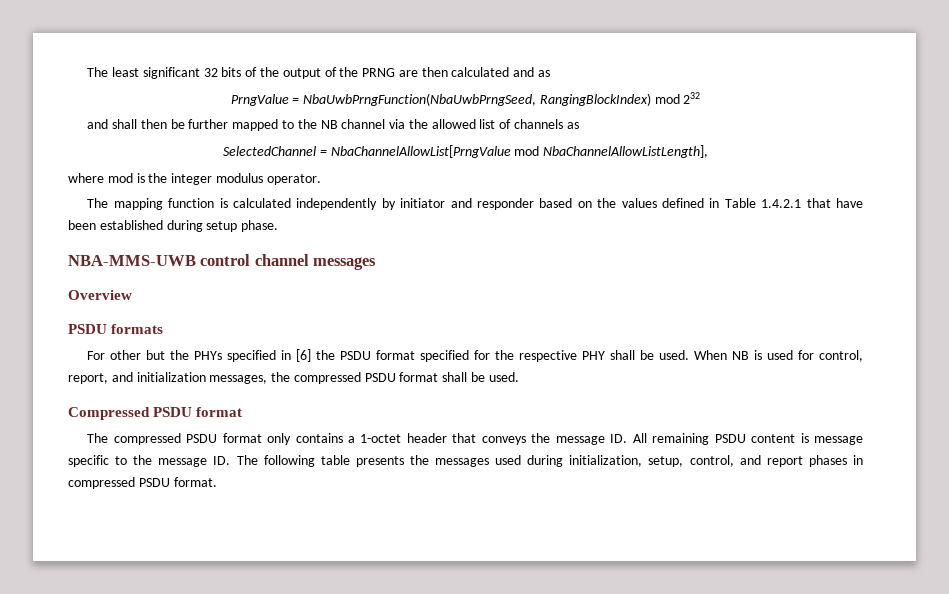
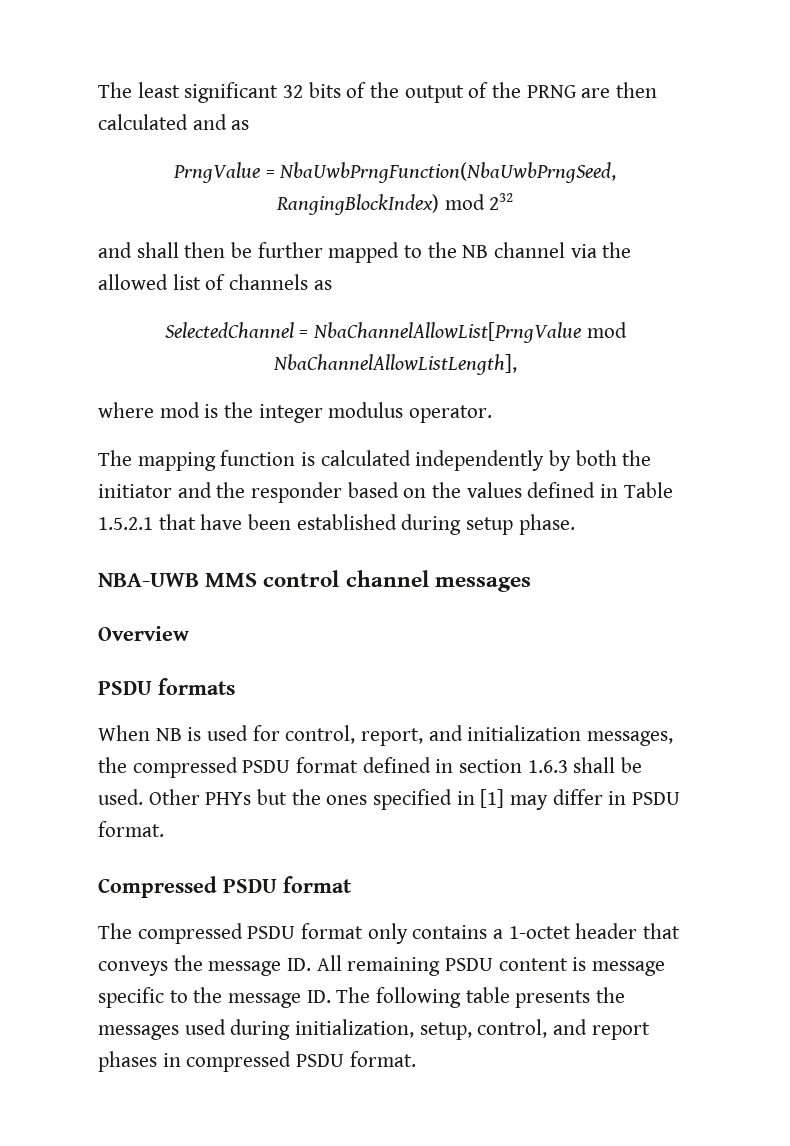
- The mapping function is calculated independently by initiator and responder based on the values defined in Table 1.4.2.1 that have been established during setup phase.
+ The mapping function is calculated independently by both the initiator and the responder based on the values defined in Table 1.5.2.1 that have been established during setup phase.
- NBA-MMS-UWB control channel messages
+ NBA-UWB MMS control channel messages
- For other but the PHYs specified in [6] the PSDU format specified for the respective PHY shall be used. When NB is used for control, report, and initialization messages, the compressed PSDU format shall be used.
+ When NB is used for control, report, and initialization messages, the compressed PSDU format defined in section 1.6.3 shall be used. Other PHYs but the ones specified in [1] may differ in PSDU format.

